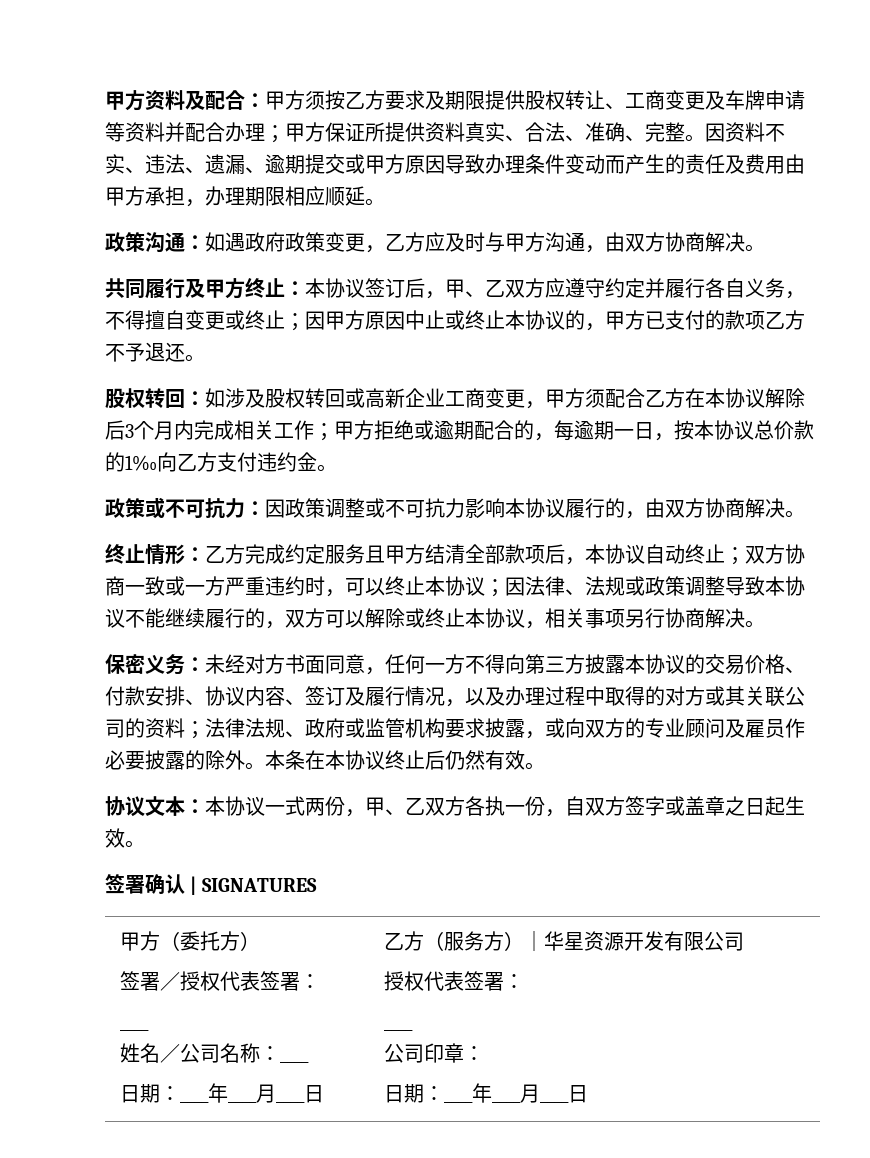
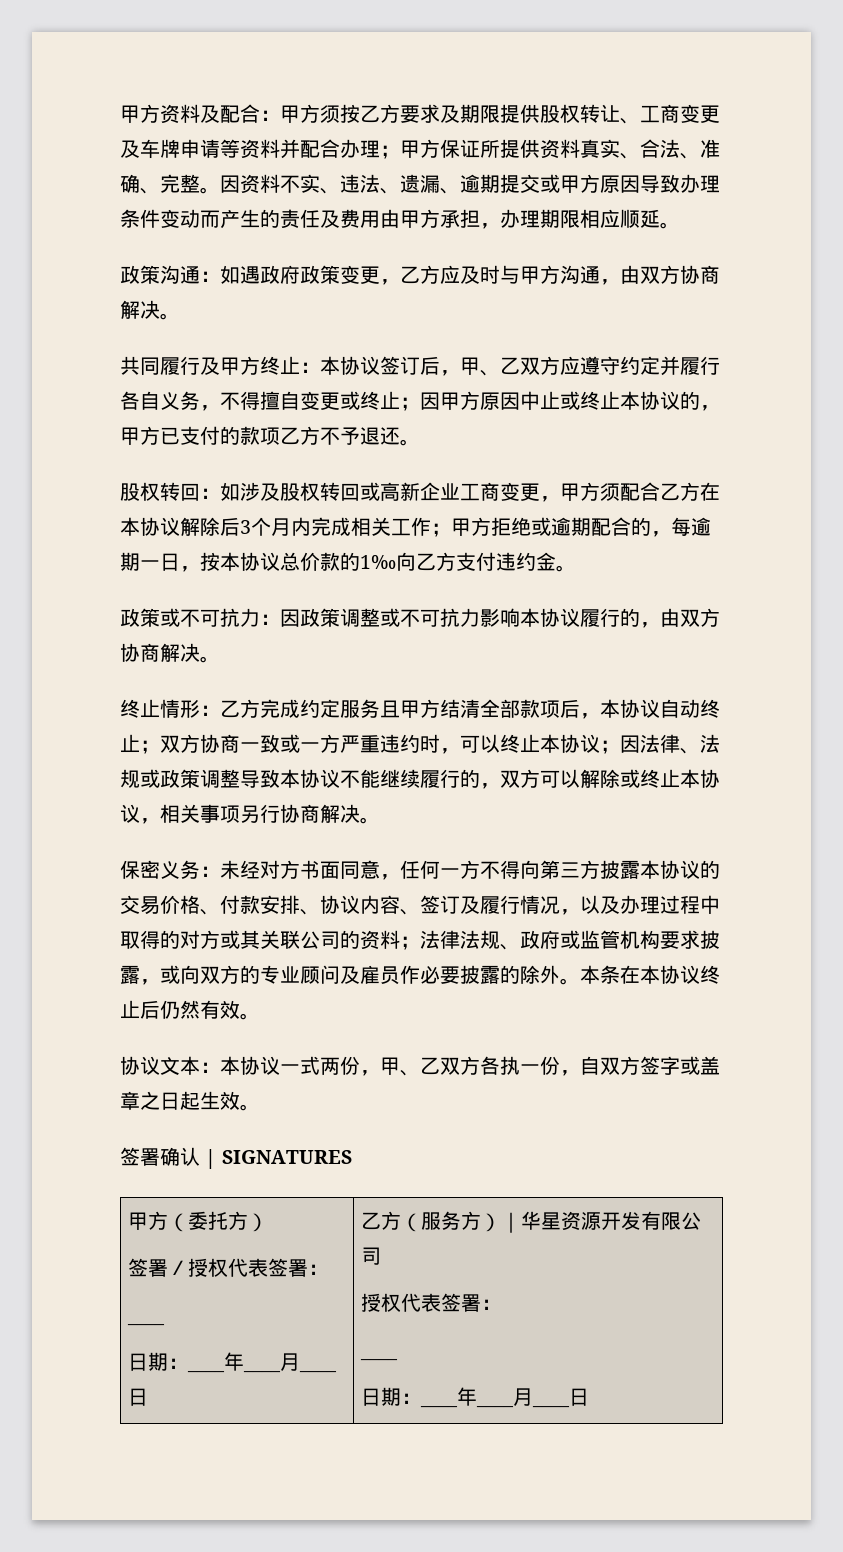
- 姓名／公司名称：____
- 公司印章：

